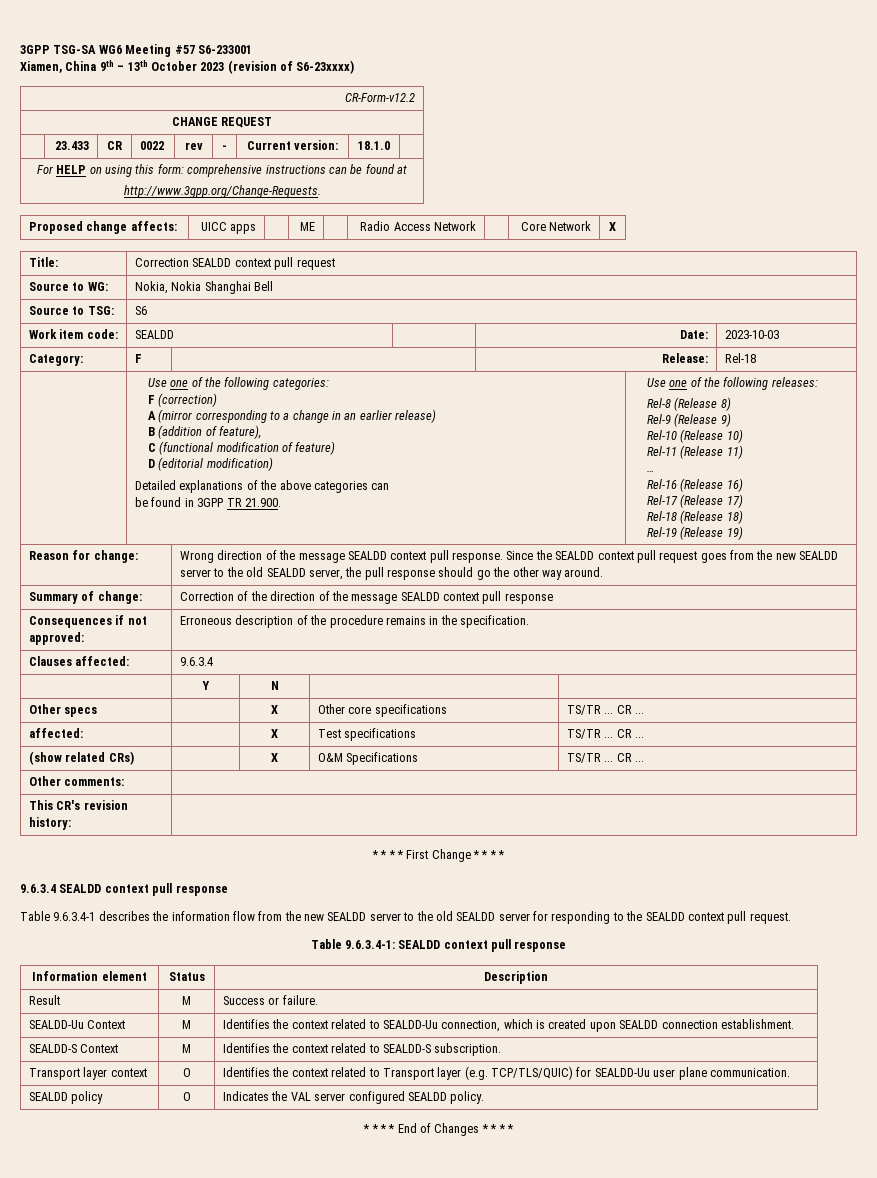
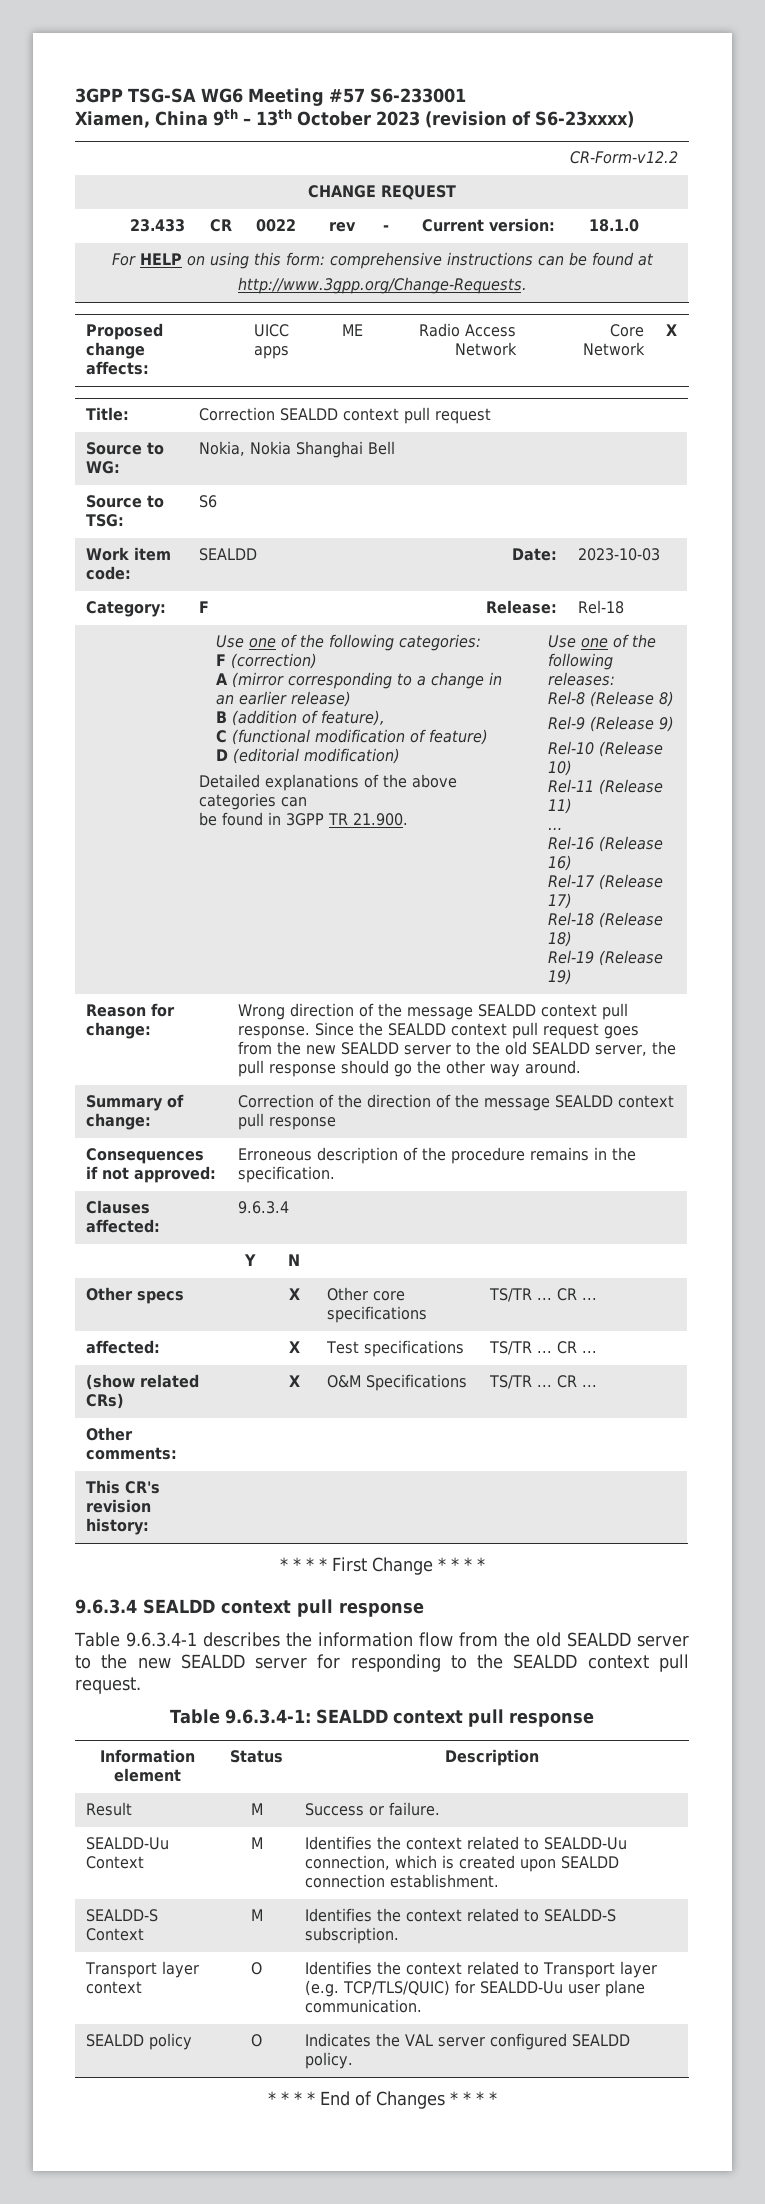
- Table 9.6.3.4-1 describes the information flow from the new SEALDD server to the old SEALDD server for responding to the SEALDD context pull request.
+ Table 9.6.3.4-1 describes the information flow from the old SEALDD server to the new SEALDD server for responding to the SEALDD context pull request.

